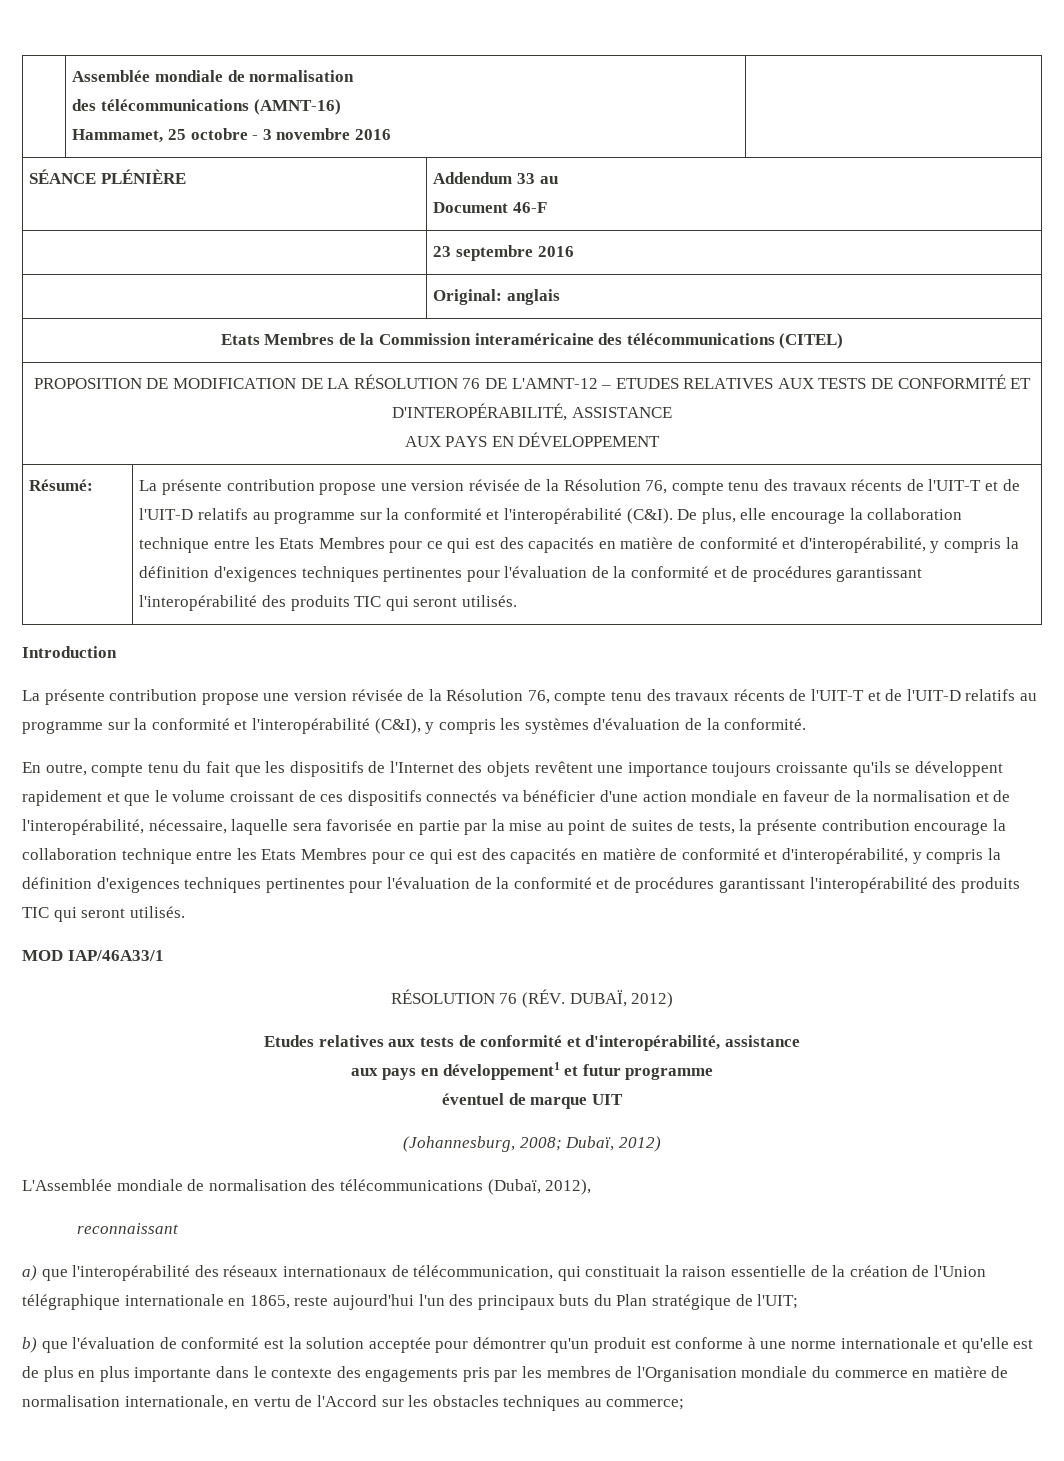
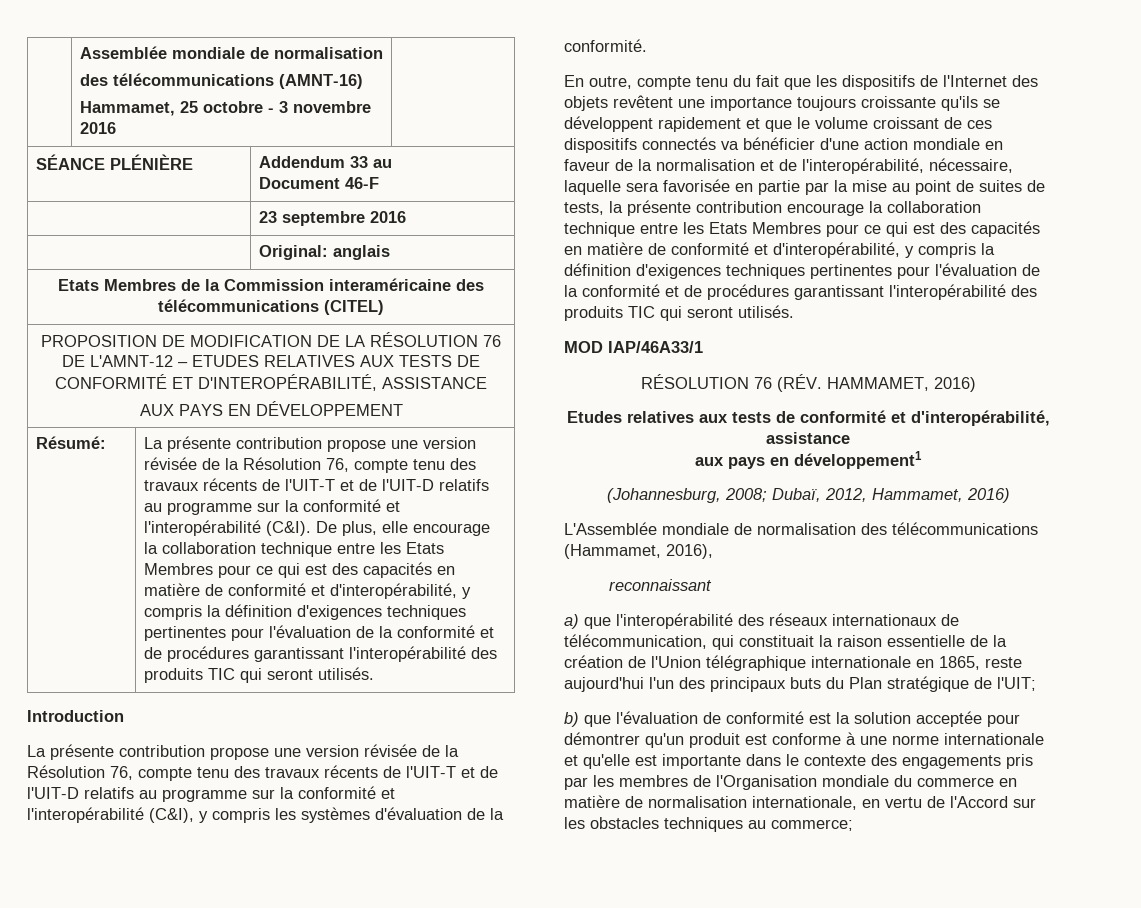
- RÉSOLUTION 76 (RÉV. DUBAÏ, 2012)
+ RÉSOLUTION 76 (RÉV. HAMMAMET, 2016)
- aux pays en développement1 et futur programme
- éventuel de marque UIT
+ aux pays en développement1
- (Johannesburg, 2008; Dubaï, 2012)
+ (Johannesburg, 2008; Dubaï, 2012, Hammamet, 2016)
- L'Assemblée mondiale de normalisation des télécommunications (Dubaï, 2012),
+ L'Assemblée mondiale de normalisation des télécommunications (Hammamet, 2016),
- b) que l'évaluation de conformité est la solution acceptée pour démontrer qu'un produit est conforme à une norme internationale et qu'elle est de plus en plus importante dans le contexte des engagements pris par les membres de l'Organisation mondiale du commerce en matière de normalisation internationale, en vertu de l'Accord sur les obstacles techniques au commerce;
+ b) que l'évaluation de conformité est la solution acceptée pour démontrer qu'un produit est conforme à une norme internationale et qu'elle est importante dans le contexte des engagements pris par les membres de l'Organisation mondiale du commerce en matière de normalisation internationale, en vertu de l'Accord sur les obstacles techniques au commerce;

